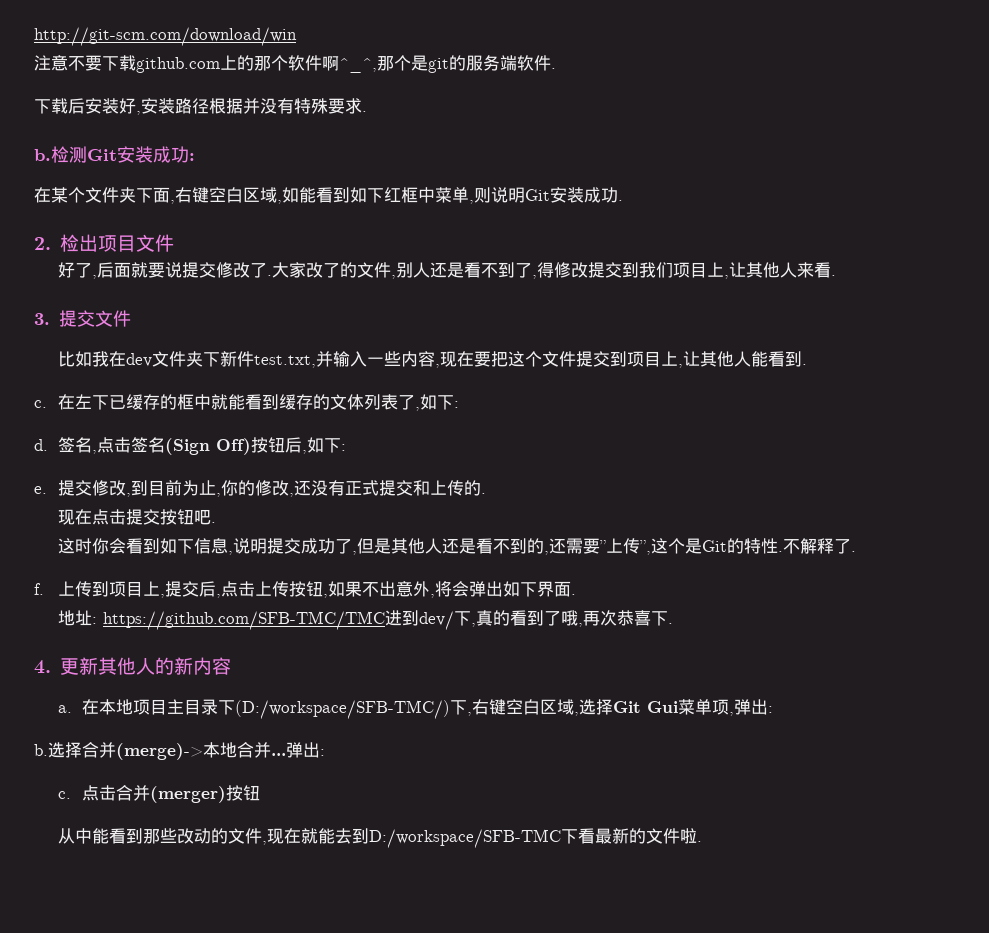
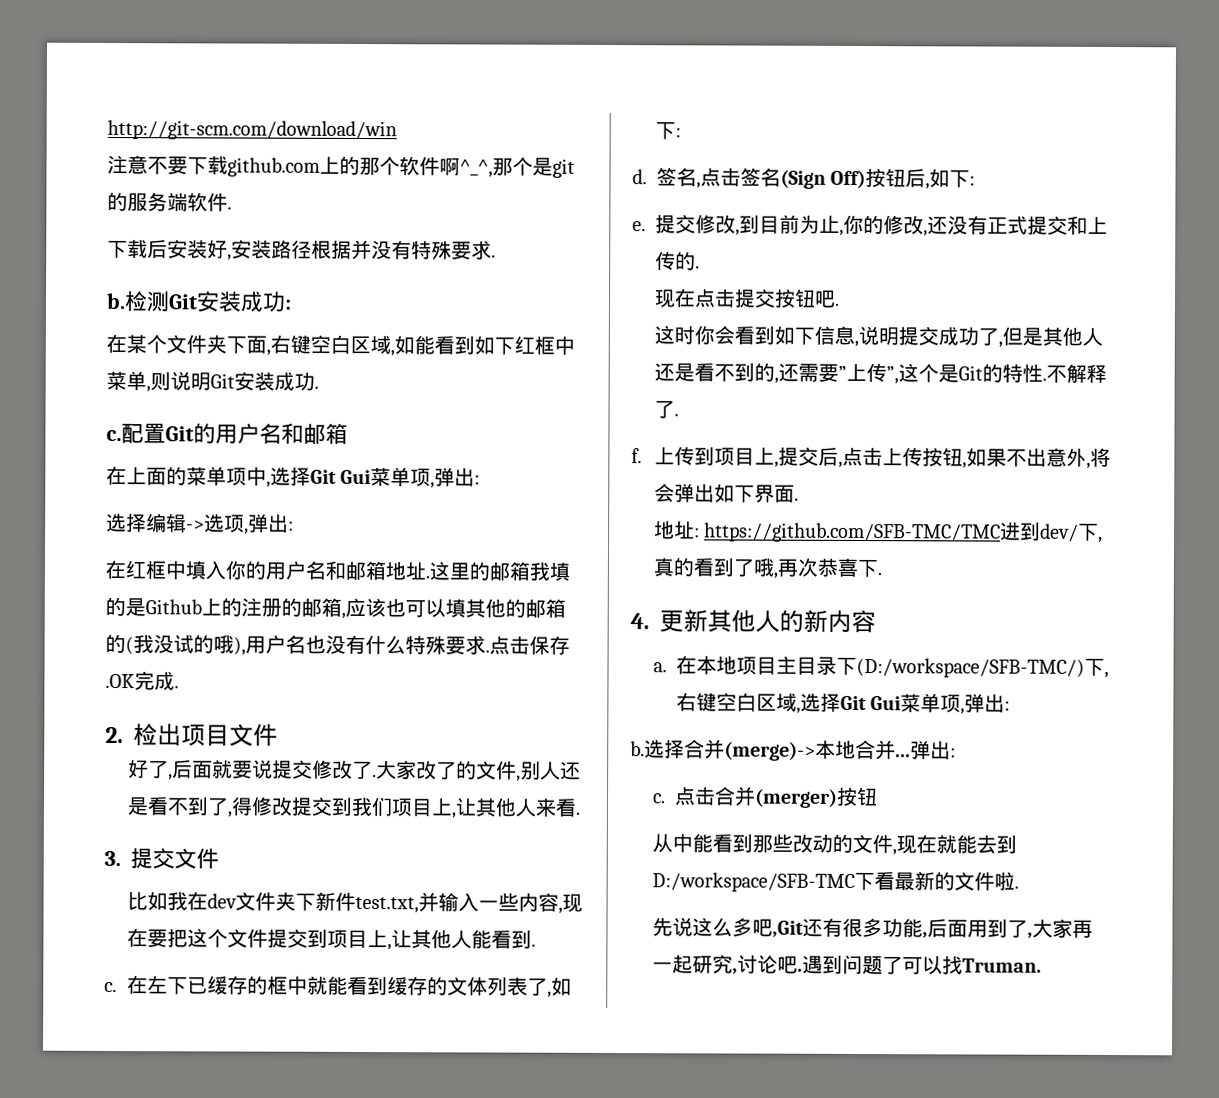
+ c.配置Git的用户名和邮箱
+ 在上面的菜单项中,选择Git Gui菜单项,弹出:
+ 选择编辑->选项,弹出:
+ 在红框中填入你的用户名和邮箱地址.这里的邮箱我填的是Github上的注册的邮箱,应该也可以填其他的邮箱的(我没试的哦),用户名也没有什么特殊要求.点击保存.OK完成.
+ 先说这么多吧,Git还有很多功能,后面用到了,大家再一起研究,讨论吧.遇到问题了可以找Truman.

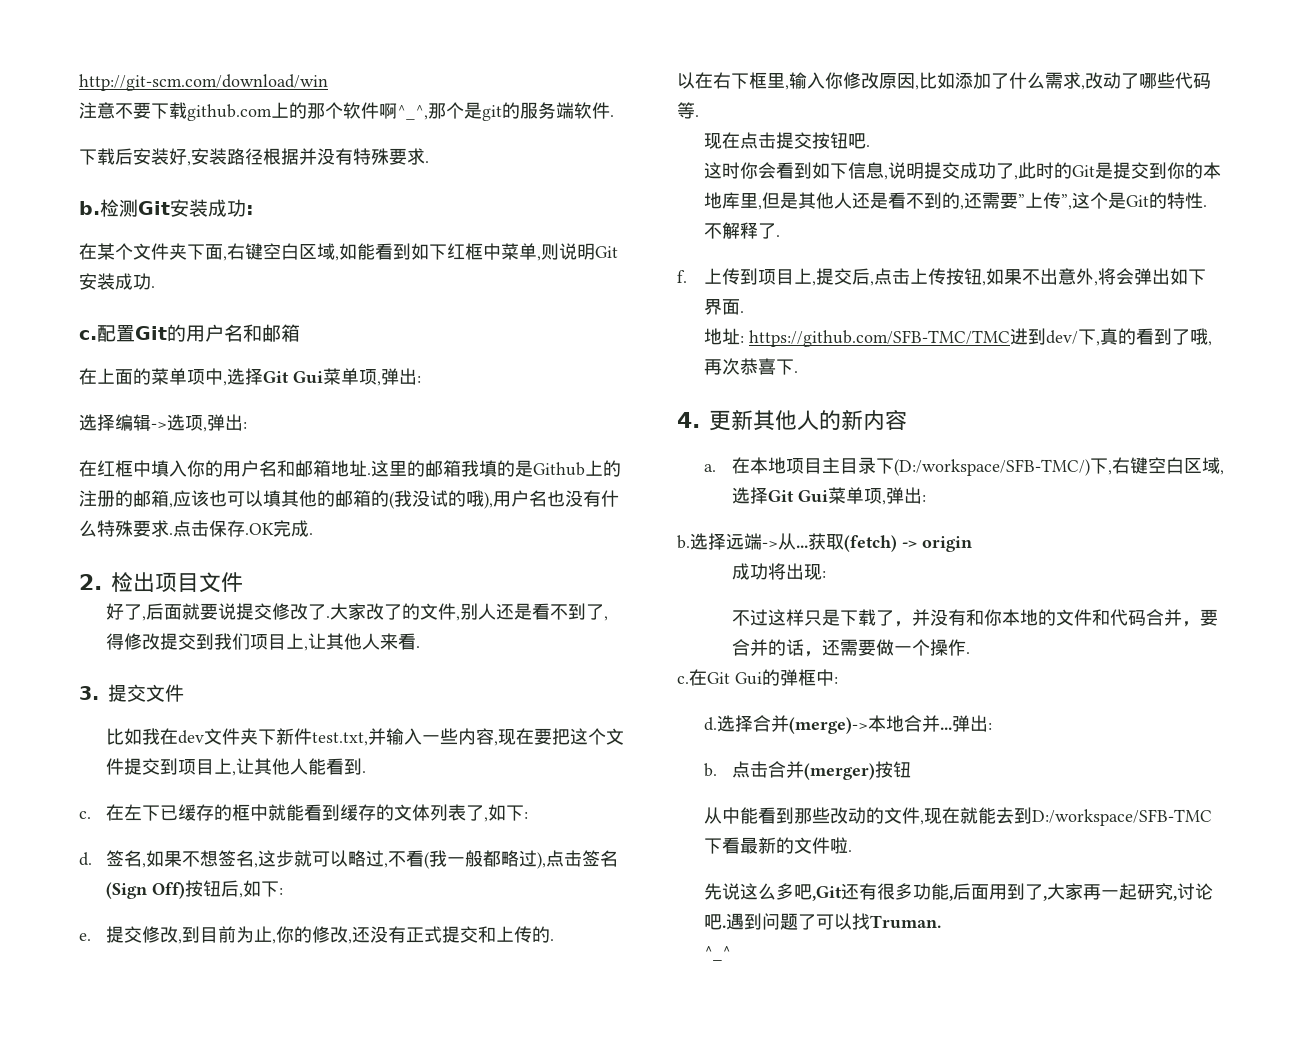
- 签名,点击签名(Sign Off)按钮后,如下:
+ 签名,如果不想签名,这步就可以略过,不看(我一般都略过),点击签名(Sign Off)按钮后,如下:
+ 以在右下框里,输入你修改原因,比如添加了什么需求,改动了哪些代码等.
- 这时你会看到如下信息,说明提交成功了,但是其他人还是看不到的,还需要”上传”,这个是Git的特性.
+ 这时你会看到如下信息,说明提交成功了,此时的Git是提交到你的本地库里,但是其他人还是看不到的,还需要”上传”,这个是Git的特性.
- 选择合并(merge)->本地合并...弹出:
- c.
+ 选择远端->从...获取(fetch) -> origin
+ 成功将出现:
+ 不过这样只是下载了，并没有和你本地的文件和代码合并，要合并的话，还需要做一个操作.
+ c.在Git Gui的弹框中:
+ d.选择合并(merge)->本地合并...弹出:
+ b.
+ ^_^

